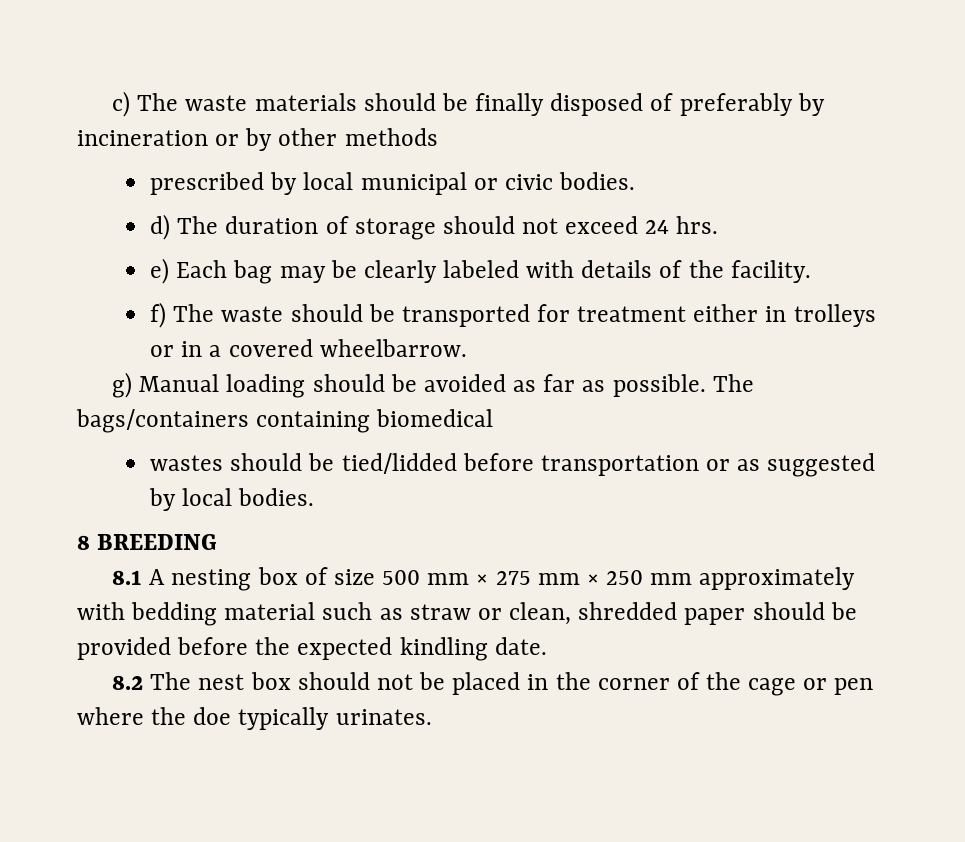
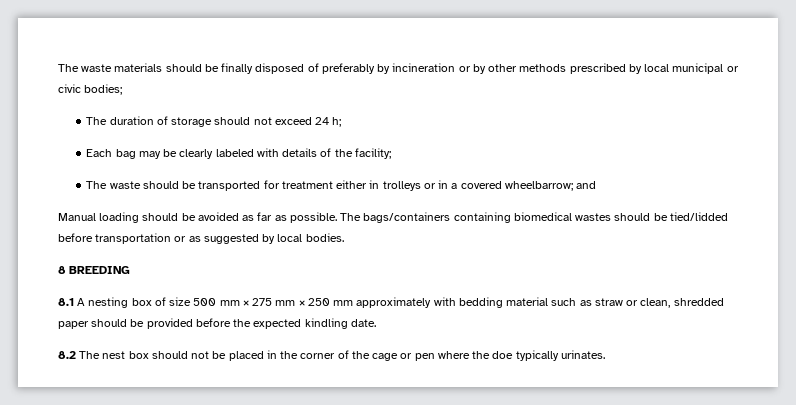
- c) The waste materials should be finally disposed of preferably by incineration or by other methods
- prescribed by local municipal or civic bodies.
- d) The duration of storage should not exceed 24 hrs.
- e) Each bag may be clearly labeled with details of the facility.
- f) The waste should be transported for treatment either in trolleys or in a covered wheelbarrow.
- g) Manual loading should be avoided as far as possible.
+ The waste materials should be finally disposed of preferably by incineration or by other methods prescribed by local municipal or civic bodies;
+ The duration of storage should not exceed 24 h;
+ Each bag may be clearly labeled with details of the facility;
+ The waste should be transported for treatment either in trolleys or in a covered wheelbarrow; and
+ Manual loading should be avoided as far as possible.
- The bags/containers containing biomedical
- wastes should be tied/lidded before transportation or as suggested by local bodies.
+ The bags/containers containing biomedical wastes should be tied/lidded before transportation or as suggested by local bodies.

